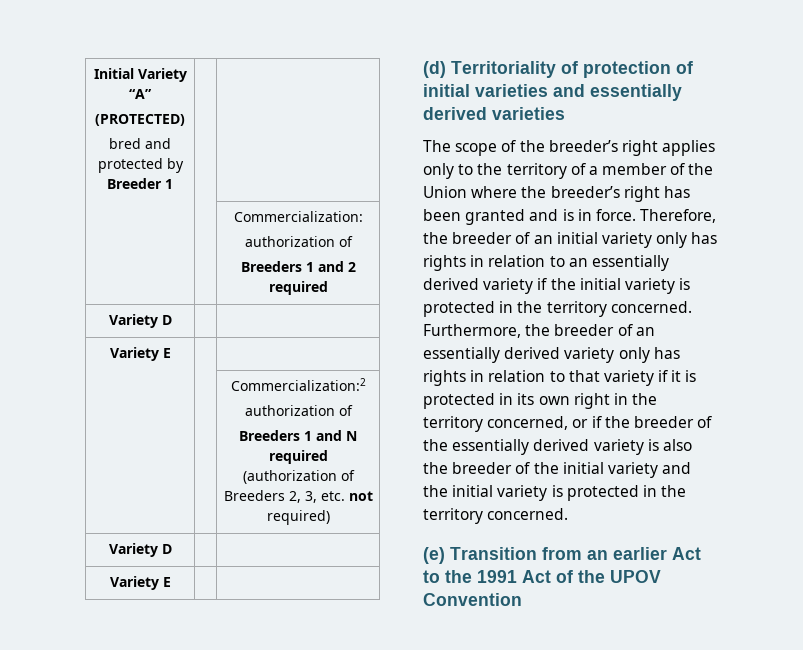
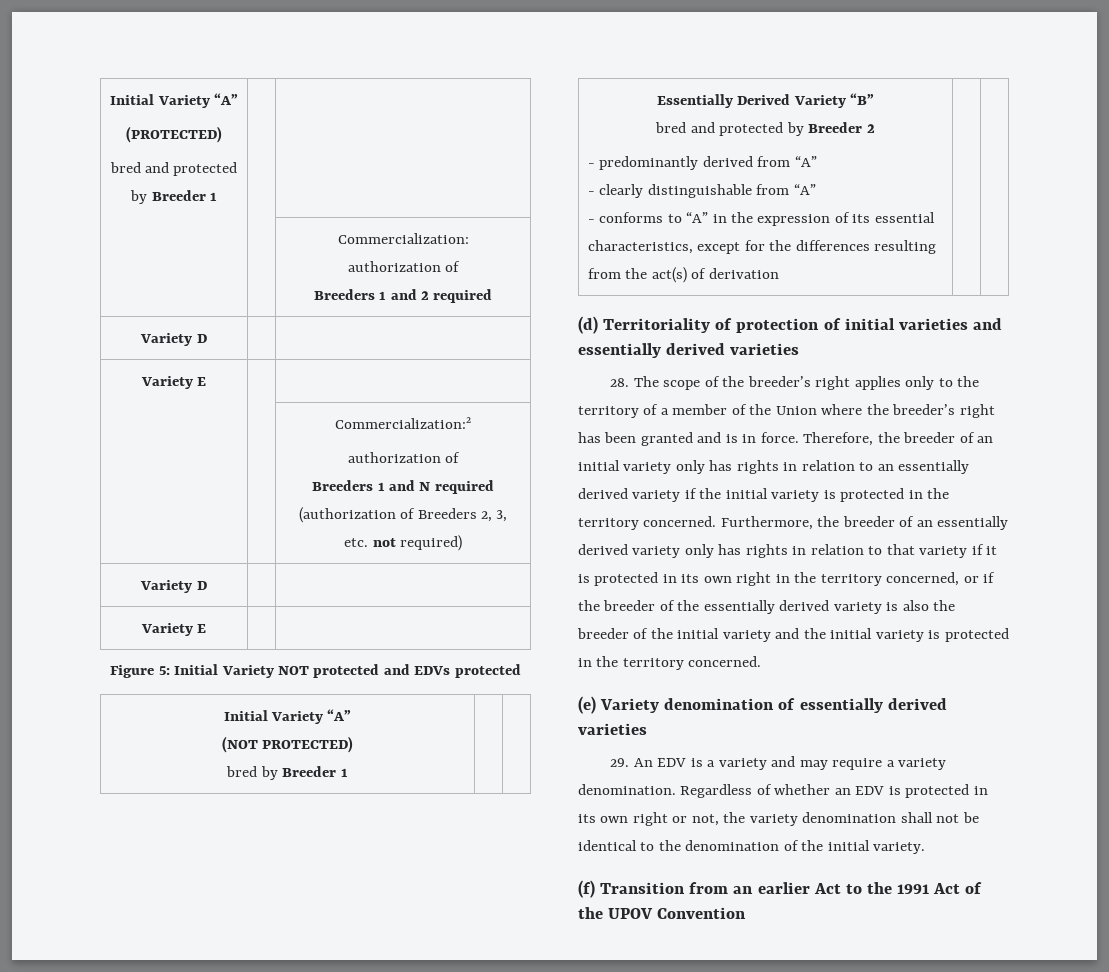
+ Figure 5: Initial Variety NOT protected and EDVs protected
+ Initial Variety “A”
+ (NOT PROTECTED)
+ bred by Breeder 1 | |
+ Essentially Derived Variety “B”
+ bred and protected by Breeder 2
+ - predominantly derived from “A”
+ - clearly distinguishable from “A”
+ - conforms to “A” in the expression of its essential characteristics, except for the differences resulting from the act(s) of derivation
- The scope of the breeder’s right applies only to the territory of a member of the Union where the breeder’s right has been granted and is in force.
+ 28. The scope of the breeder’s right applies only to the territory of a member of the Union where the breeder’s right has been granted and is in force.
- (e) Transition from an earlier Act to the 1991 Act of the UPOV Convention
+ (e) Variety denomination of essentially derived varieties
+ 29. An EDV is a variety and may require a variety denomination. Regardless of whether an EDV is protected in its own right or not, the variety denomination shall not be identical to the denomination of the initial variety.
+ (f) Transition from an earlier Act to the 1991 Act of the UPOV Convention

